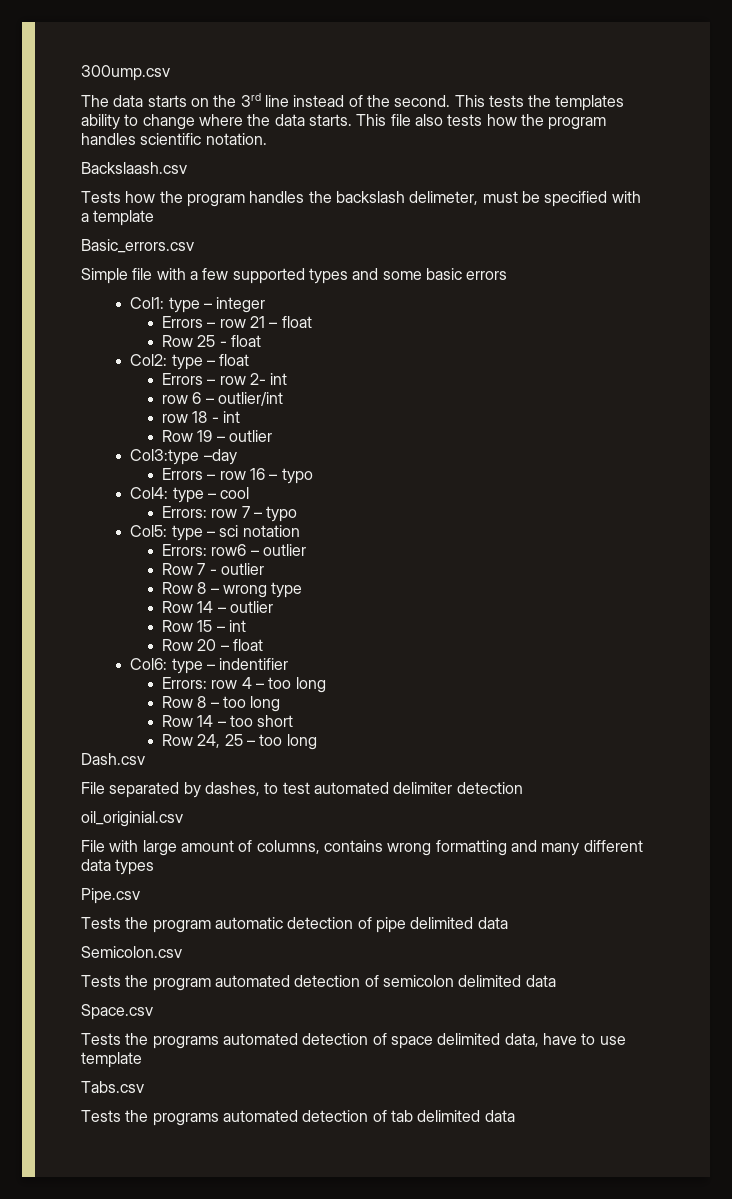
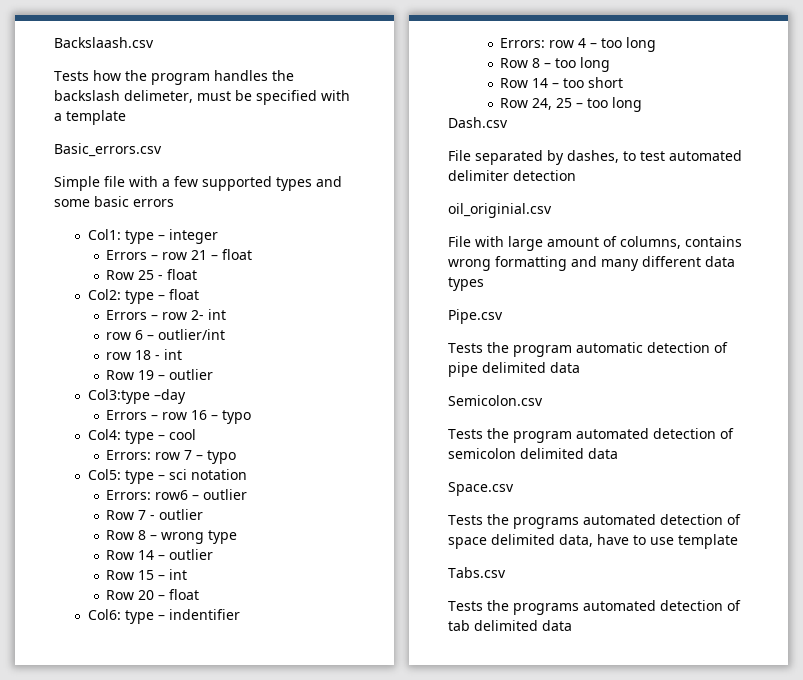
- 300ump.csv
- The data starts on the 3rd line instead of the second. This tests the templates ability to change where the data starts. This file also tests how the program handles scientific notation.

